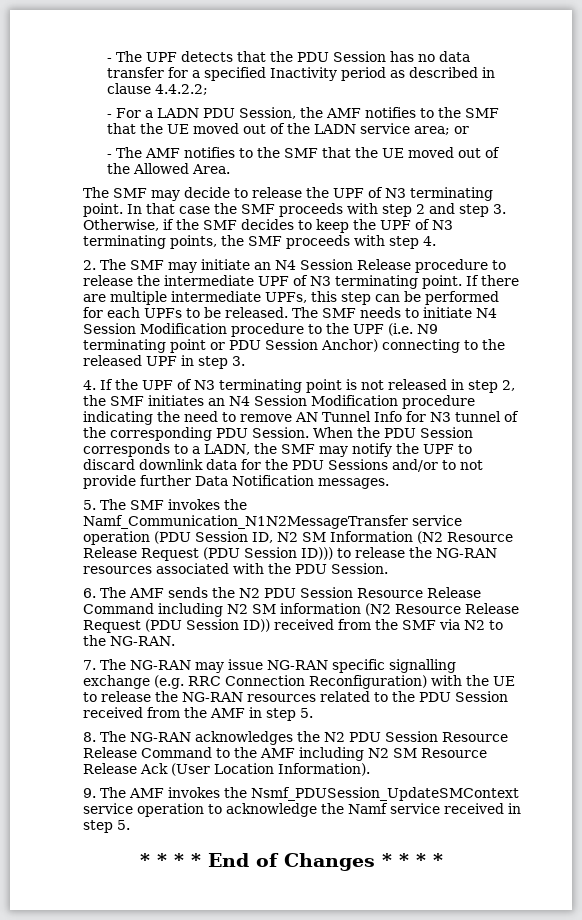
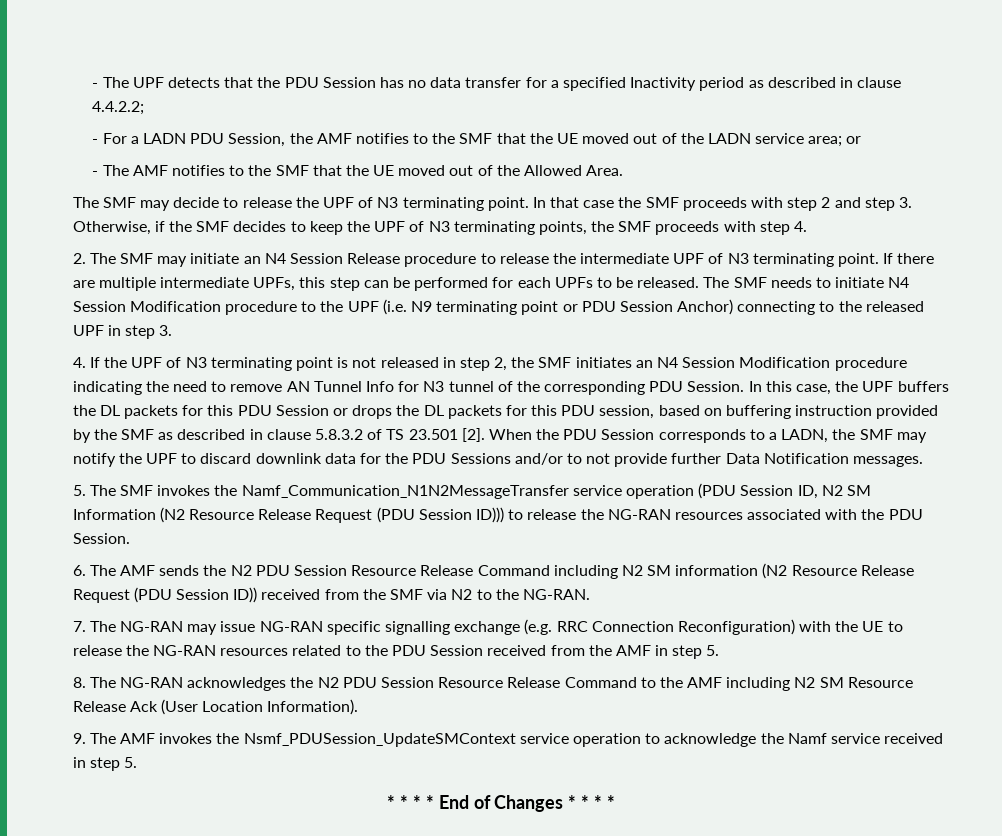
+ In this case, the UPF buffers the DL packets for this PDU Session or drops the DL packets for this PDU session, based on buffering instruction provided by the SMF as described in clause 5.8.3.2 of TS 23.501 [2].

